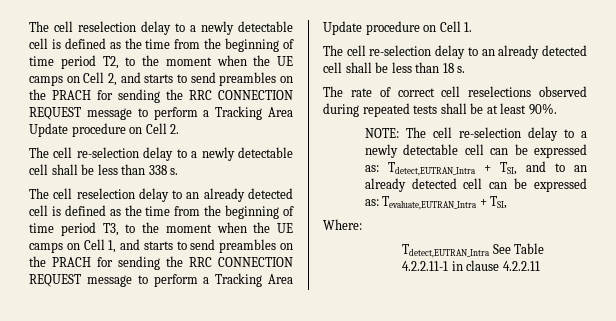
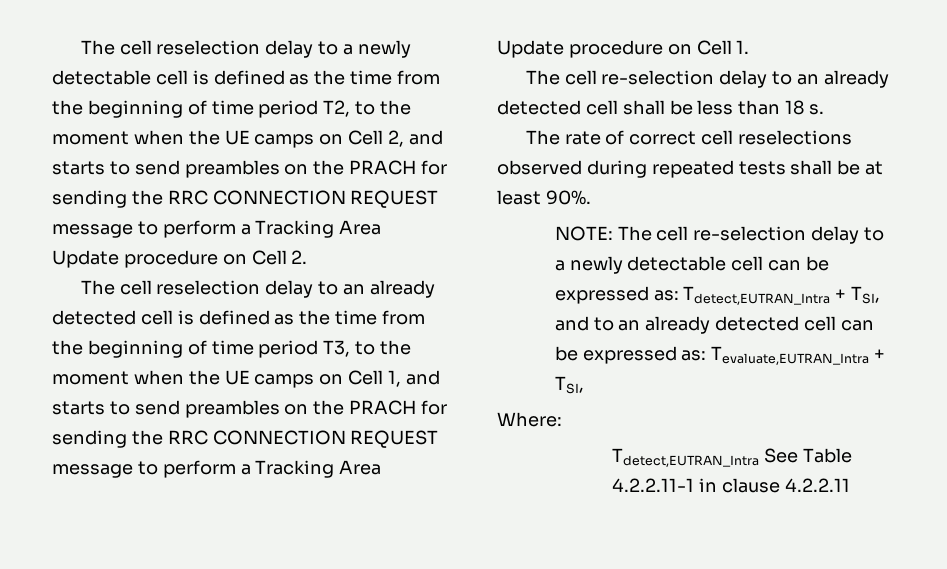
- The cell re-selection delay to a newly detectable cell shall be less than 338 s.

